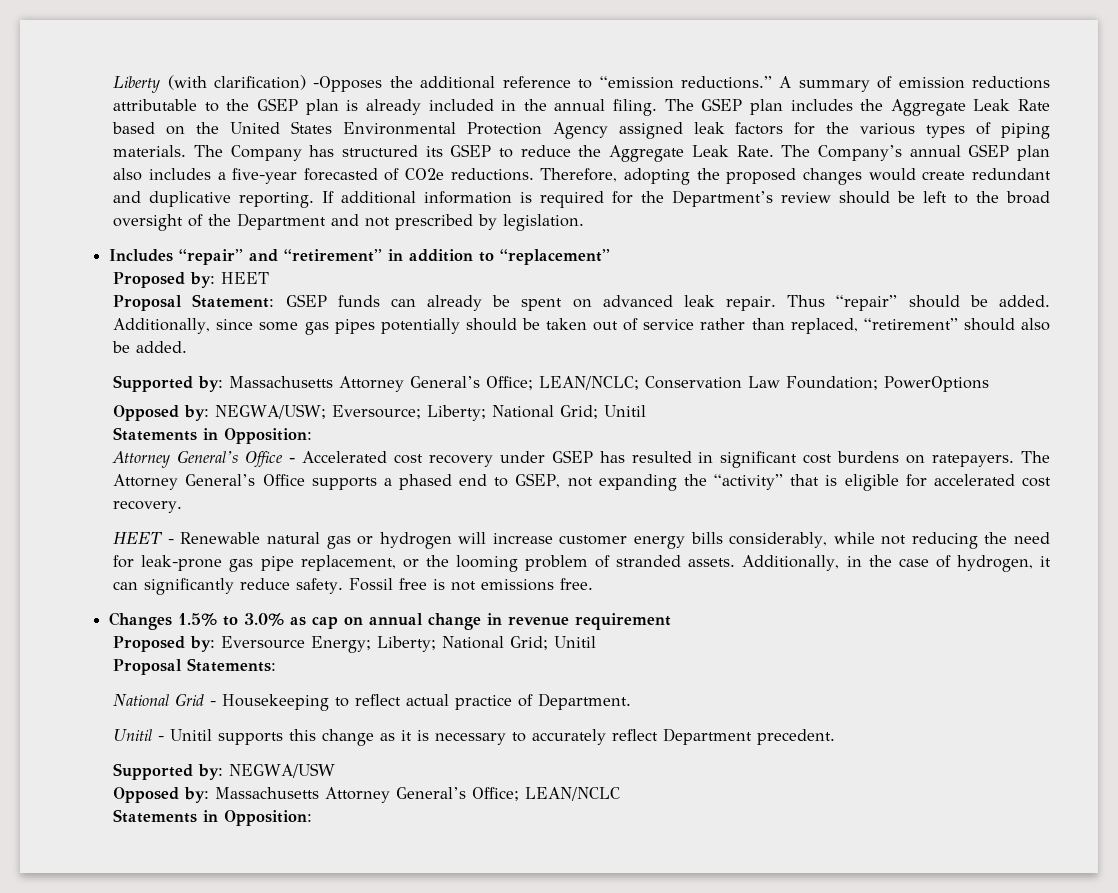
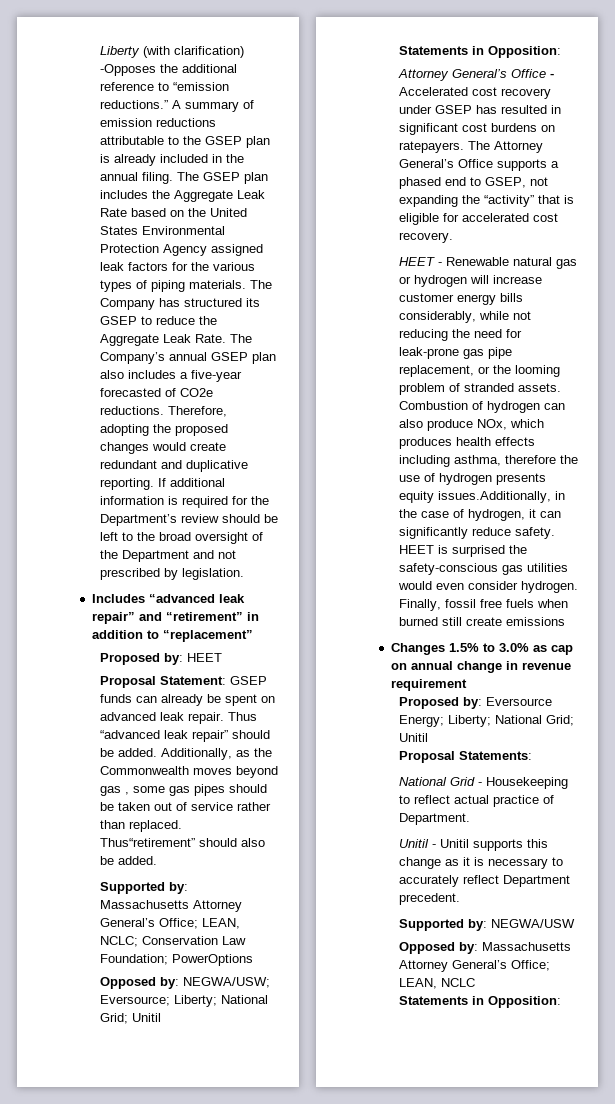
- Includes “repair” and “retirement” in addition to “replacement”
+ Includes “advanced leak repair” and “retirement” in addition to “replacement”
- Thus “repair” should be added.
+ Thus “advanced leak repair” should be added.
- Additionally, since some gas pipes potentially should be taken out of service rather than replaced, “retirement” should also be added.
+ Additionally, as the Commonwealth moves beyond gas , some gas pipes should be taken out of service rather than replaced. Thus“retirement” should also be added.
- Supported by: Massachusetts Attorney General’s Office; LEAN/NCLC; Conservation Law Foundation; PowerOptions
+ Supported by: Massachusetts Attorney General’s Office; LEAN, NCLC; Conservation Law Foundation; PowerOptions
- Additionally, in the case of hydrogen, it can significantly reduce safety.
+ Combustion of hydrogen can also produce NOx, which produces health effects including asthma, therefore the use of hydrogen presents equity issues.Additionally, in the case of hydrogen, it can significantly reduce safety.
- Fossil free is not emissions free.
+ HEET is surprised the safety-conscious gas utilities would even consider hydrogen. Finally, fossil free fuels when burned still create emissions
- Opposed by: Massachusetts Attorney General’s Office; LEAN/NCLC
+ Opposed by: Massachusetts Attorney General’s Office; LEAN, NCLC

